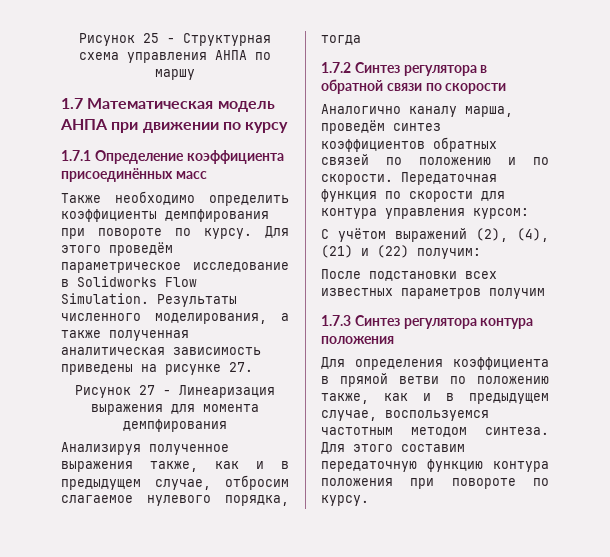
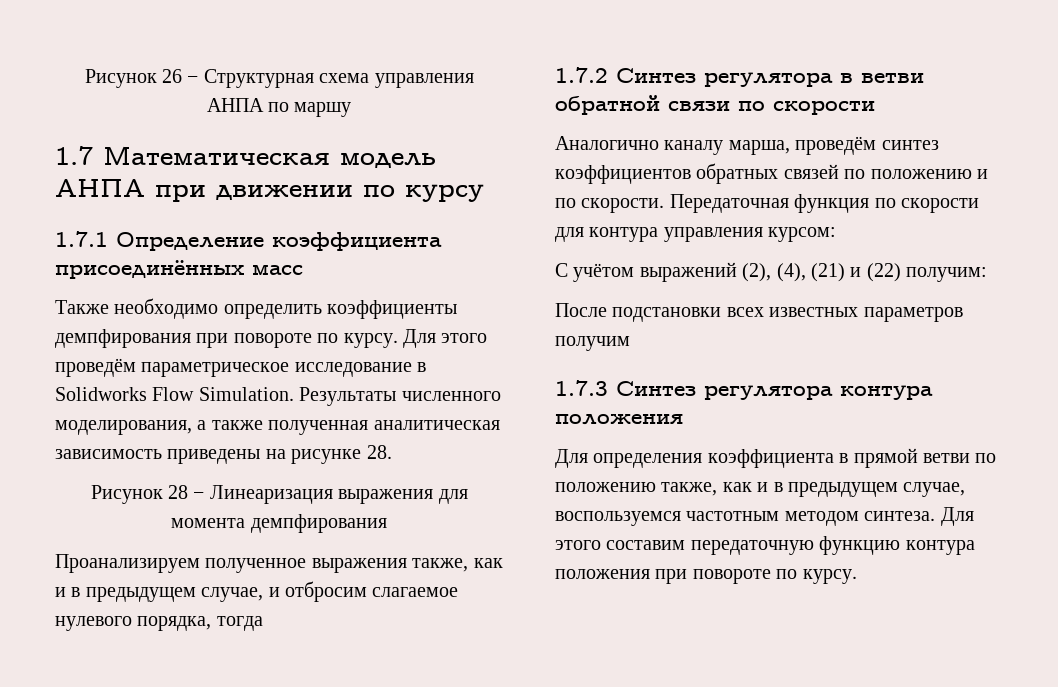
- Рисунок 25 − Структурная схема управления АНПА по маршу
+ Рисунок 26 − Структурная схема управления АНПА по маршу
- Результаты численного моделирования, а также полученная аналитическая зависимость приведены на рисунке 27.
- Рисунок 27 − Линеаризация выражения для момента демпфирования
+ Результаты численного моделирования, а также полученная аналитическая зависимость приведены на рисунке 28.
+ Рисунок 28 − Линеаризация выражения для момента демпфирования
- Анализируя полученное выражения также, как и в предыдущем случае, отбросим слагаемое нулевого порядка, тогда
+ Проанализируем полученное выражения также, как и в предыдущем случае, и отбросим слагаемое нулевого порядка, тогда
- 1.7.2 Синтез регулятора в обратной связи по скорости
+ 1.7.2 Синтез регулятора в ветви обратной связи по скорости

